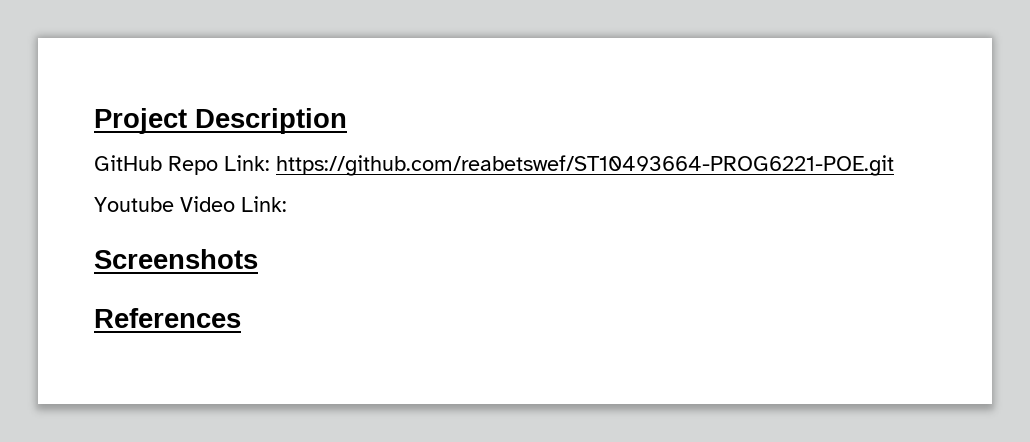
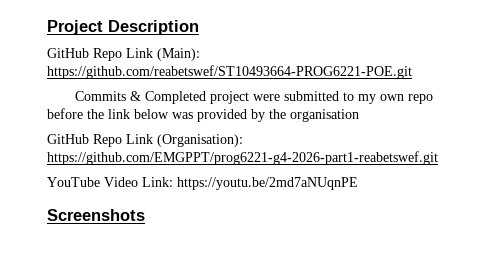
- GitHub Repo Link: https://github.com/reabetswef/ST10493664-PROG6221-POE.git
+ GitHub Repo Link (Main): https://github.com/reabetswef/ST10493664-PROG6221-POE.git
- Youtube Video Link:
+ Commits & Completed project were submitted to my own repo before the link below was provided by the organisation
+ GitHub Repo Link (Organisation): https://github.com/EMGPPT/prog6221-g4-2026-part1-reabetswef.git
+ YouTube Video Link: https://youtu.be/2md7aNUqnPE
- References

